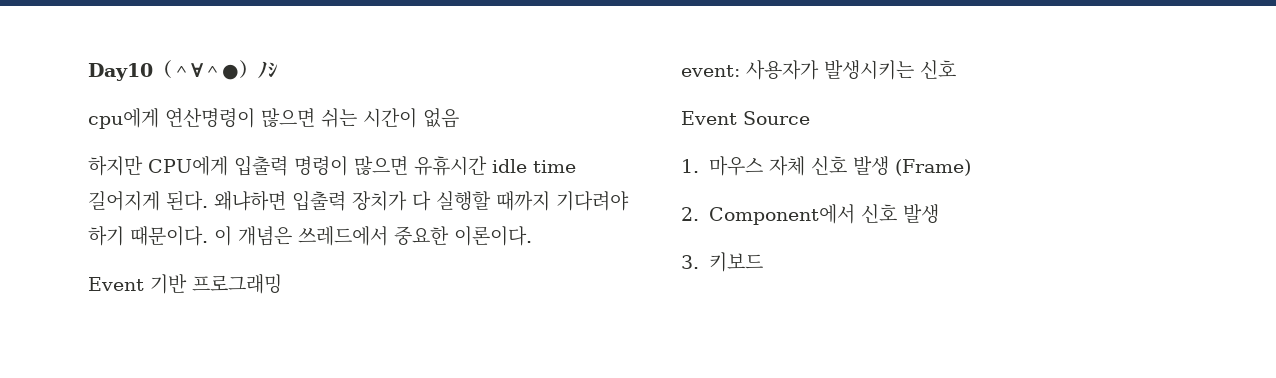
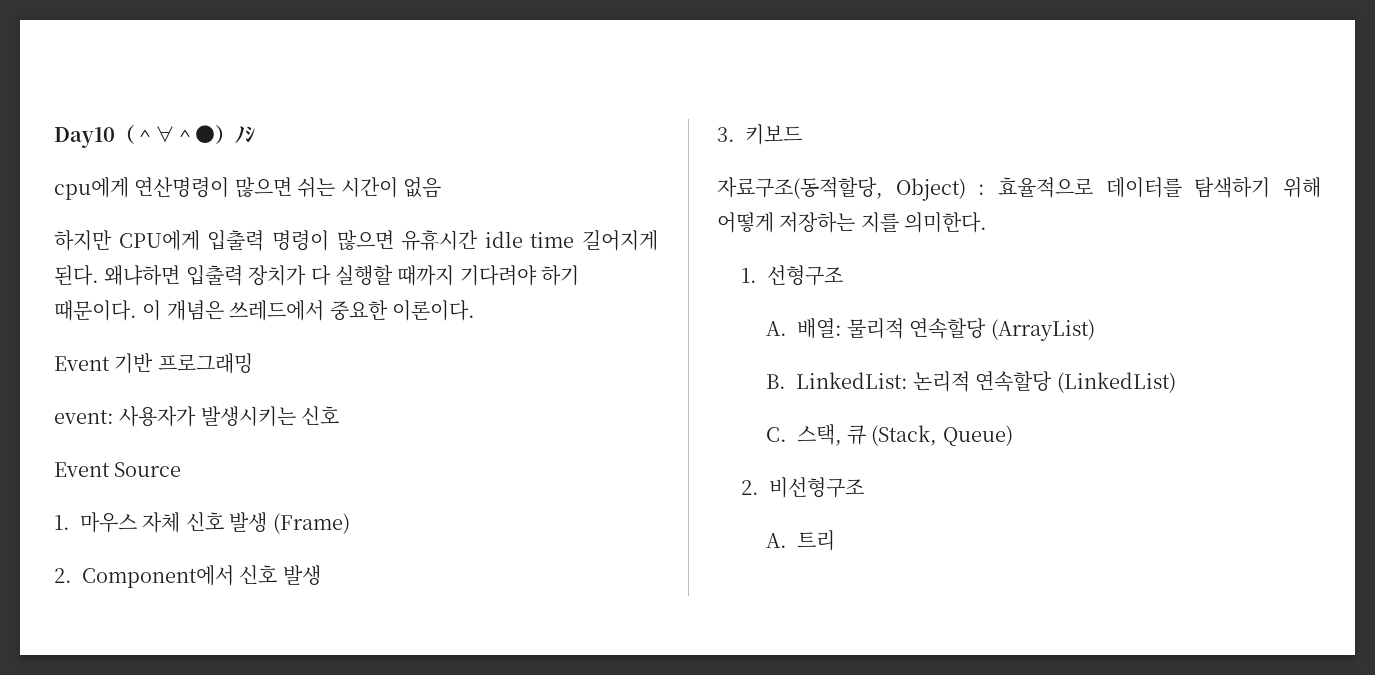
+ 자료구조(동적할당, Object) : 효율적으로 데이터를 탐색하기 위해 어떻게 저장하는 지를 의미한다.
+ 1. 선형구조
+ A. 배열: 물리적 연속할당 (ArrayList)
+ B. LinkedList: 논리적 연속할당 (LinkedList)
+ C. 스택, 큐 (Stack, Queue)
+ 2. 비선형구조
+ A. 트리

